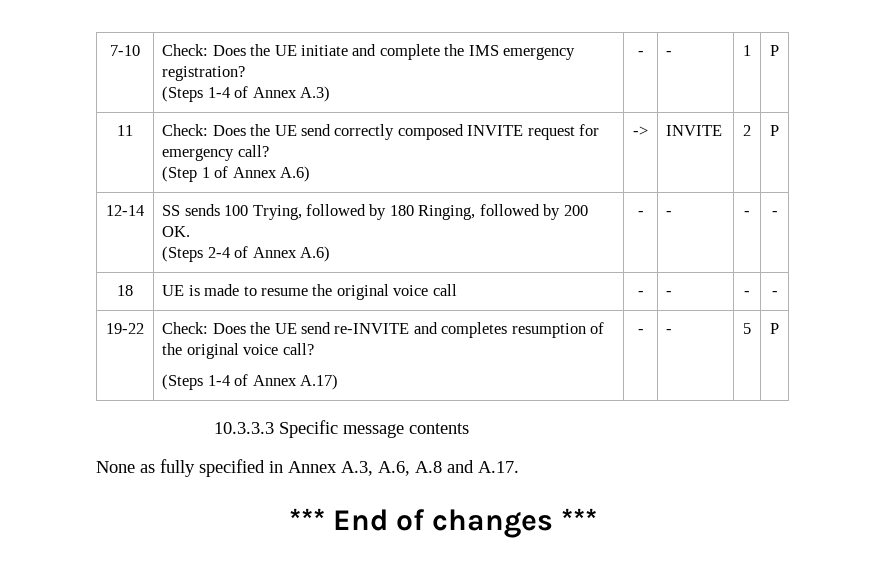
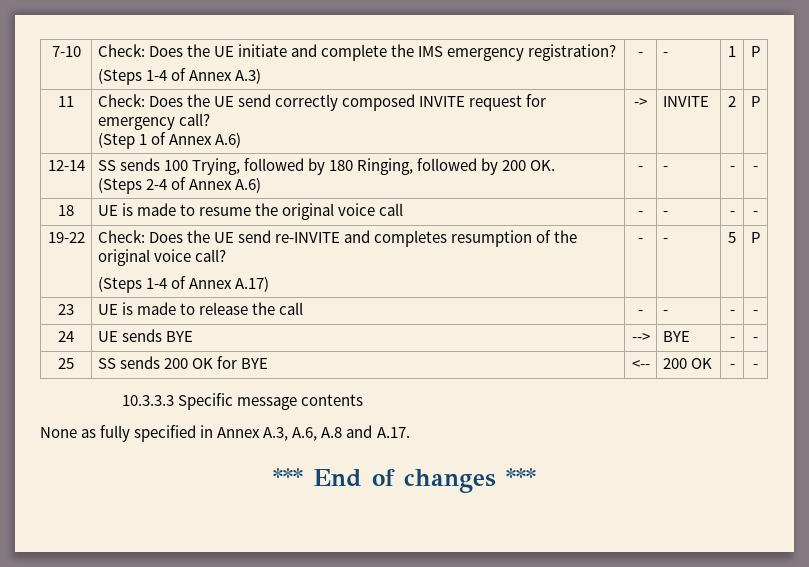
+ 23 | UE is made to release the call | - | - | - | -
+ 24 | UE sends BYE | --> | BYE | - | -
+ 25 | SS sends 200 OK for BYE | <-- | 200 OK | - | -

